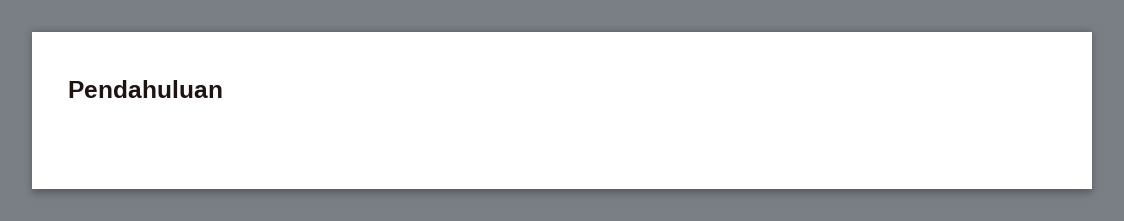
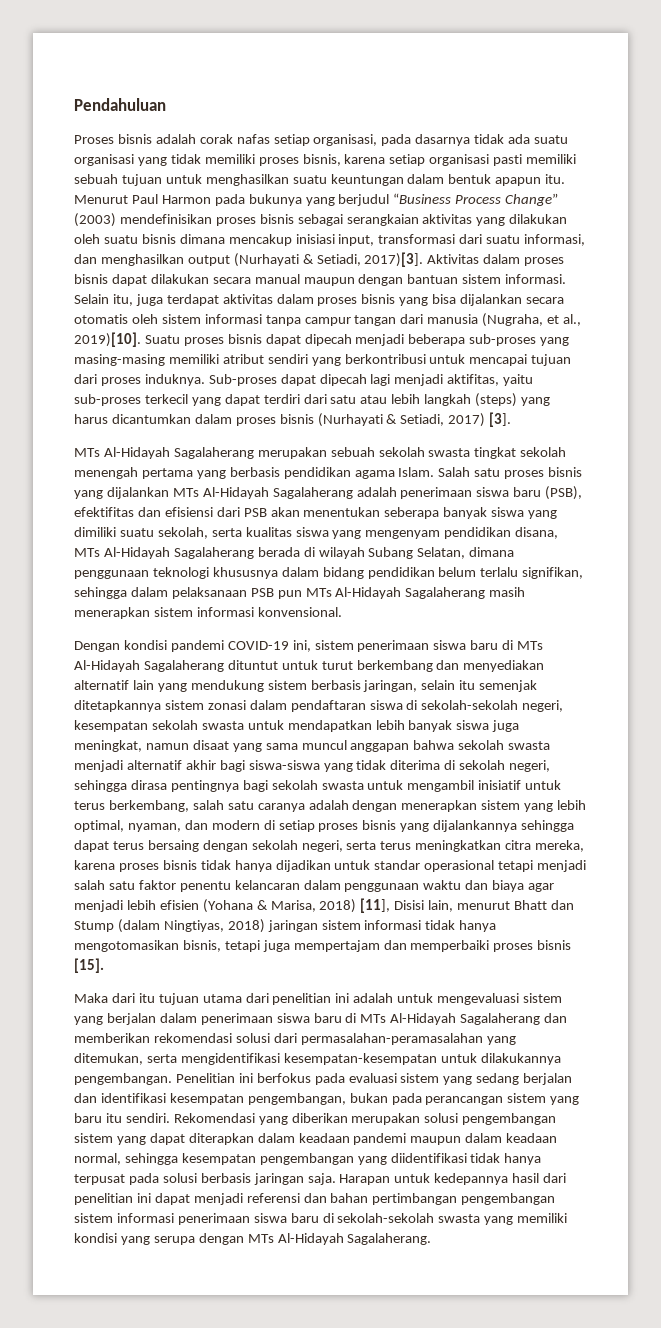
+ Proses bisnis adalah corak nafas setiap organisasi, pada dasarnya tidak ada suatu organisasi yang tidak memiliki proses bisnis, karena setiap organisasi pasti memiliki sebuah tujuan untuk menghasilkan suatu keuntungan dalam bentuk apapun itu. Menurut Paul Harmon pada bukunya yang berjudul “Business Process Change” (2003) mendefinisikan proses bisnis sebagai serangkaian aktivitas yang dilakukan oleh suatu bisnis dimana mencakup inisiasi input, transformasi dari suatu informasi, dan menghasilkan output (Nurhayati & Setiadi, 2017)[3]. Aktivitas dalam proses bisnis dapat dilakukan secara manual maupun dengan bantuan sistem informasi. Selain itu, juga terdapat aktivitas dalam proses bisnis yang bisa dijalankan secara otomatis oleh sistem informasi tanpa campur tangan dari manusia (Nugraha, et al., 2019)[10]. Suatu proses bisnis dapat dipecah menjadi beberapa sub-proses yang masing-masing memiliki atribut sendiri yang berkontribusi untuk mencapai tujuan dari proses induknya. Sub-proses dapat dipecah lagi menjadi aktifitas, yaitu sub-proses terkecil yang dapat terdiri dari satu atau lebih langkah (steps) yang harus dicantumkan dalam proses bisnis (Nurhayati & Setiadi, 2017) [3].
+ MTs Al-Hidayah Sagalaherang merupakan sebuah sekolah swasta tingkat sekolah menengah pertama yang berbasis pendidikan agama Islam. Salah satu proses bisnis yang dijalankan MTs Al-Hidayah Sagalaherang adalah penerimaan siswa baru (PSB), efektifitas dan efisiensi dari PSB akan menentukan seberapa banyak siswa yang dimiliki suatu sekolah, serta kualitas siswa yang mengenyam pendidikan disana, MTs Al-Hidayah Sagalaherang berada di wilayah Subang Selatan, dimana penggunaan teknologi khususnya dalam bidang pendidikan belum terlalu signifikan, sehingga dalam pelaksanaan PSB pun MTs Al-Hidayah Sagalaherang masih menerapkan sistem informasi konvensional.
+ Dengan kondisi pandemi COVID-19 ini, sistem penerimaan siswa baru di MTs Al-Hidayah Sagalaherang dituntut untuk turut berkembang dan menyediakan alternatif lain yang mendukung sistem berbasis jaringan, selain itu semenjak ditetapkannya sistem zonasi dalam pendaftaran siswa di sekolah-sekolah negeri, kesempatan sekolah swasta untuk mendapatkan lebih banyak siswa juga meningkat, namun disaat yang sama muncul anggapan bahwa sekolah swasta menjadi alternatif akhir bagi siswa-siswa yang tidak diterima di sekolah negeri, sehingga dirasa pentingnya bagi sekolah swasta untuk mengambil inisiatif untuk terus berkembang, salah satu caranya adalah dengan menerapkan sistem yang lebih optimal, nyaman, dan modern di setiap proses bisnis yang dijalankannya sehingga dapat terus bersaing dengan sekolah negeri, serta terus meningkatkan citra mereka, karena proses bisnis tidak hanya dijadikan untuk standar operasional tetapi menjadi salah satu faktor penentu kelancaran dalam penggunaan waktu dan biaya agar menjadi lebih efisien (Yohana & Marisa, 2018) [11], Disisi lain, menurut Bhatt dan Stump (dalam Ningtiyas, 2018) jaringan sistem informasi tidak hanya mengotomasikan bisnis, tetapi juga mempertajam dan memperbaiki proses bisnis [15].
+ Maka dari itu tujuan utama dari penelitian ini adalah untuk mengevaluasi sistem yang berjalan dalam penerimaan siswa baru di MTs Al-Hidayah Sagalaherang dan memberikan rekomendasi solusi dari permasalahan-peramasalahan yang ditemukan, serta mengidentifikasi kesempatan-kesempatan untuk dilakukannya pengembangan. Penelitian ini berfokus pada evaluasi sistem yang sedang berjalan dan identifikasi kesempatan pengembangan, bukan pada perancangan sistem yang baru itu sendiri. Rekomendasi yang diberikan merupakan solusi pengembangan sistem yang dapat diterapkan dalam keadaan pandemi maupun dalam keadaan normal, sehingga kesempatan pengembangan yang diidentifikasi tidak hanya terpusat pada solusi berbasis jaringan saja. Harapan untuk kedepannya hasil dari penelitian ini dapat menjadi referensi dan bahan pertimbangan pengembangan sistem informasi penerimaan siswa baru di sekolah-sekolah swasta yang memiliki kondisi yang serupa dengan MTs Al-Hidayah Sagalaherang.

